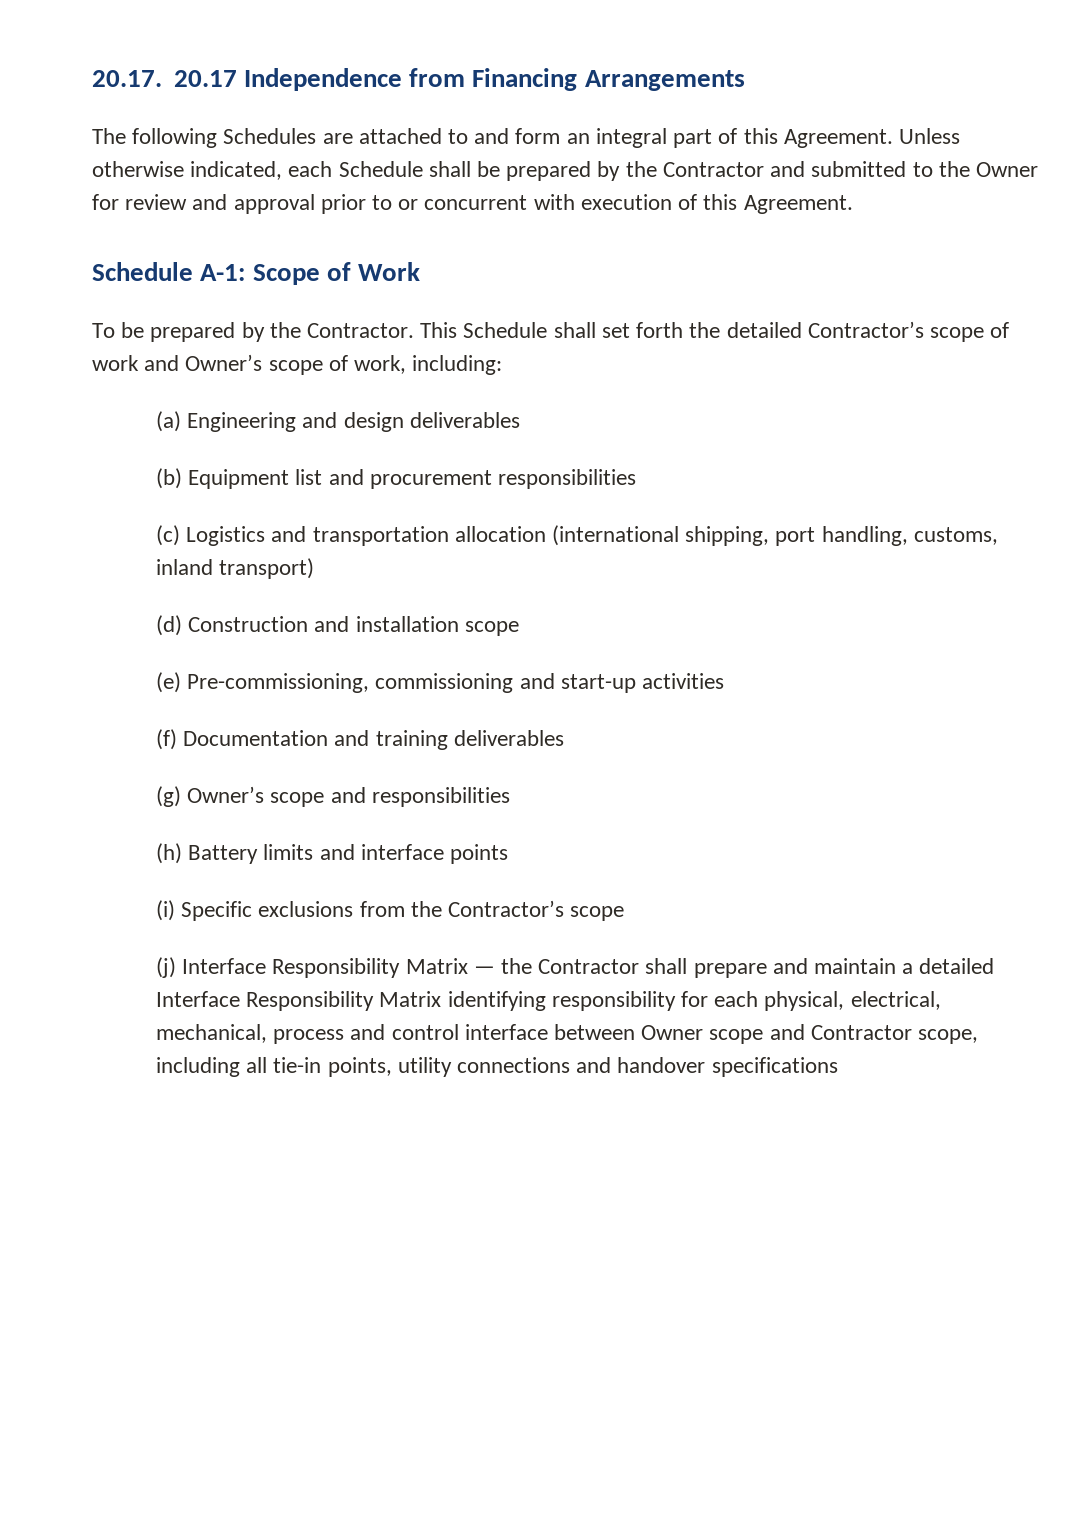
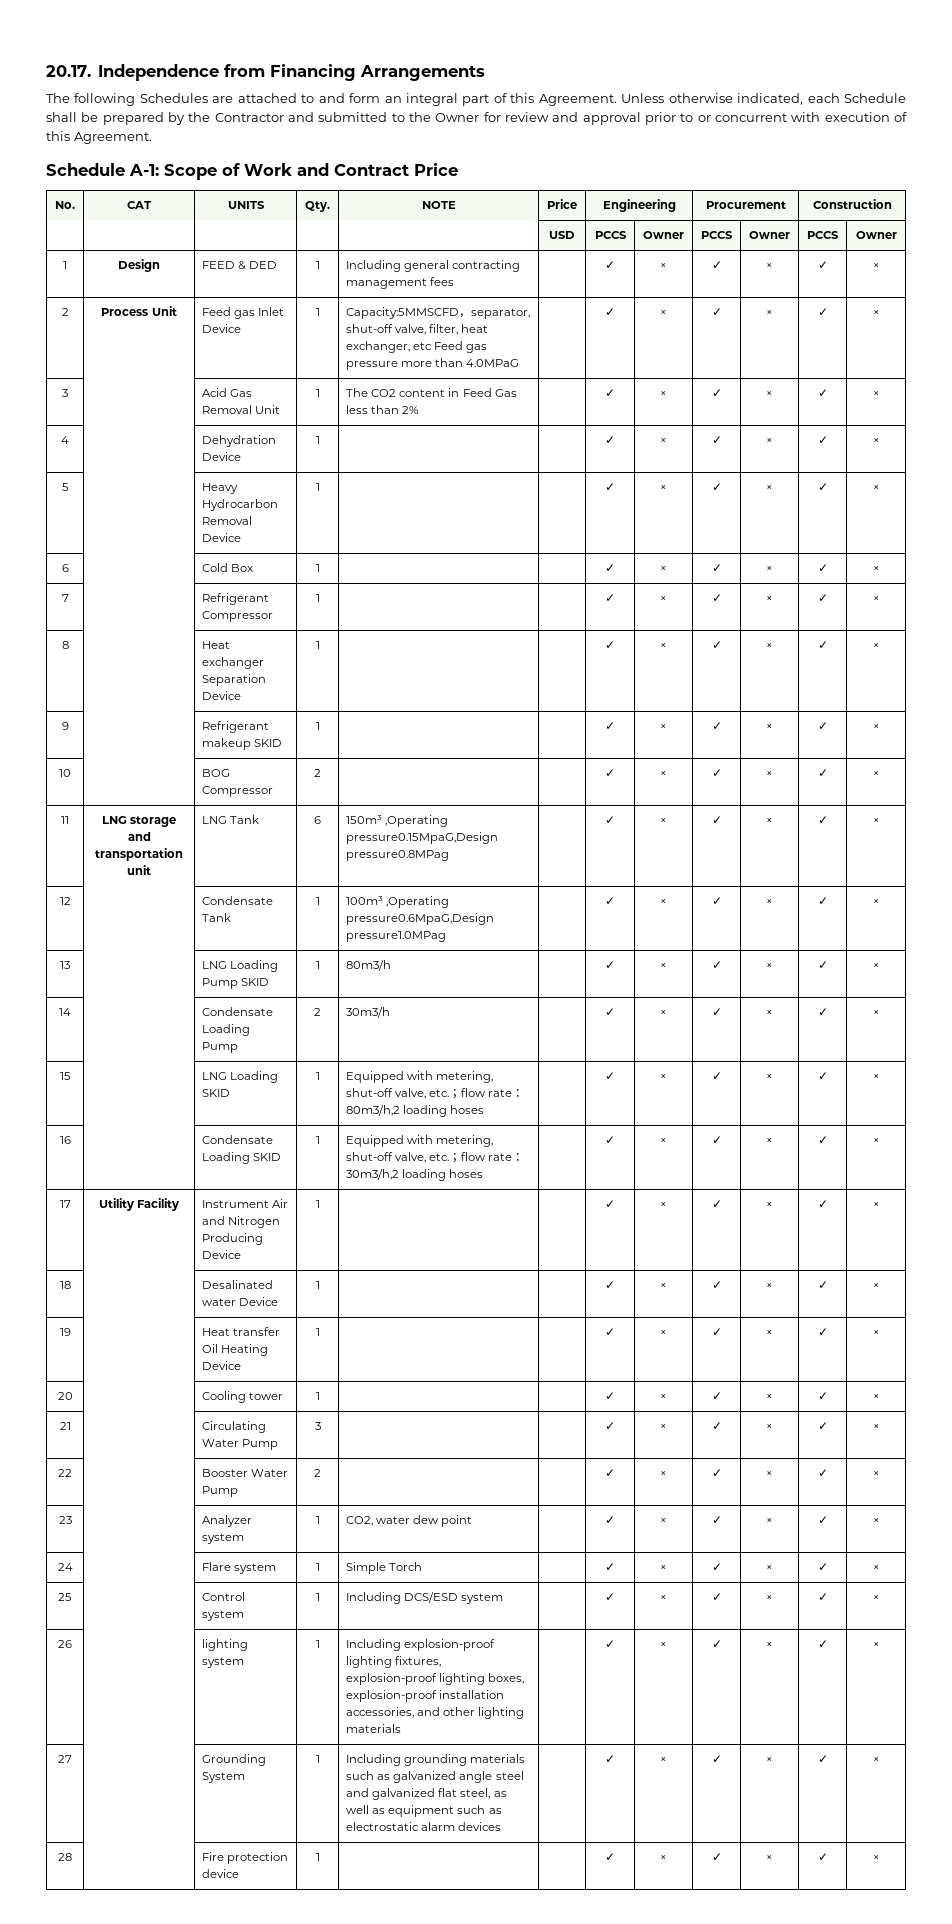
- 20.17. 20.17 Independence from Financing Arrangements
+ 20.17. Independence from Financing Arrangements
- Schedule A-1: Scope of Work
- To be prepared by the Contractor. This Schedule shall set forth the detailed Contractor’s scope of work and Owner’s scope of work, including:
- (a) Engineering and design deliverables
- (b) Equipment list and procurement responsibilities
- (c) Logistics and transportation allocation (international shipping, port handling, customs, inland transport)
- (d) Construction and installation scope
- (e) Pre-commissioning, commissioning and start-up activities
- (f) Documentation and training deliverables
- (g) Owner’s scope and responsibilities
- (h) Battery limits and interface points
- (i) Specific exclusions from the Contractor’s scope
- (j) Interface Responsibility Matrix — the Contractor shall prepare and maintain a detailed Interface Responsibility Matrix identifying responsibility for each physical, electrical, mechanical, process and control interface between Owner scope and Contractor scope, including all tie-in points, utility connections and handover specifications
+ Schedule A-1: Scope of Work and Contract Price
+ No. | CAT | UNITS | Qty. | NOTE | Price | Engineering | Procurement | Construction
+ | | | | | USD | PCCS | Owner | PCCS | Owner | PCCS | Owner
+ 1 | Design | FEED & DED | 1 | Including general contracting management fees | | ✓ | × | ✓ | × | ✓ | ×
+ 2 | Process Unit | Feed gas Inlet Device | 1 | Capacity:5MMSCFD，separator, shut-off valve, filter, heat exchanger, etc Feed gas pressure more than 4.0MPaG | | ✓ | × | ✓ | × | ✓ | ×
+ 3 | | Acid Gas Removal Unit | 1 | The CO2 content in Feed Gas less than 2% | | ✓ | × | ✓ | × | ✓ | ×
+ 4 | | Dehydration Device | 1 | | | ✓ | × | ✓ | × | ✓ | ×
+ 5 | | Heavy Hydrocarbon Removal Device | 1 | | | ✓ | × | ✓ | × | ✓ | ×
+ 6 | | Cold Box | 1 | | | ✓ | × | ✓ | × | ✓ | ×
+ 7 | | Refrigerant Compressor | 1 | | | ✓ | × | ✓ | × | ✓ | ×
+ 8 | | Heat exchanger Separation Device | 1 | | | ✓ | × | ✓ | × | ✓ | ×
+ 9 | | Refrigerant makeup SKID | 1 | | | ✓ | × | ✓ | × | ✓ | ×
+ 10 | | BOG Compressor | 2 | | | ✓ | × | ✓ | × | ✓ | ×
+ 11 | LNG storage and transportation unit | LNG Tank | 6 | 150m³ ,Operating pressure0.15MpaG,Design pressure0.8MPag | | ✓ | × | ✓ | × | ✓ | ×
+ 12 | | Condensate Tank | 1 | 100m³ ,Operating pressure0.6MpaG,Design pressure1.0MPag | | ✓ | × | ✓ | × | ✓ | ×
+ 13 | | LNG Loading Pump SKID | 1 | 80m3/h | | ✓ | × | ✓ | × | ✓ | ×
+ 14 | | Condensate Loading Pump | 2 | 30m3/h | | ✓ | × | ✓ | × | ✓ | ×
+ 15 | | LNG Loading SKID | 1 | Equipped with metering, shut-off valve, etc.；flow rate：80m3/h,2 loading hoses | | ✓ | × | ✓ | × | ✓ | ×
+ 16 | | Condensate Loading SKID | 1 | Equipped with metering, shut-off valve, etc.；flow rate：30m3/h,2 loading hoses | | ✓ | × | ✓ | × | ✓ | ×
+ 17 | Utility Facility | Instrument Air and Nitrogen Producing Device | 1 | | | ✓ | × | ✓ | × | ✓ | ×
+ 18 | | Desalinated water Device | 1 | | | ✓ | × | ✓ | × | ✓ | ×
+ 19 | | Heat transfer Oil Heating Device | 1 | | | ✓ | × | ✓ | × | ✓ | ×
+ 20 | | Cooling tower | 1 | | | ✓ | × | ✓ | × | ✓ | ×
+ 21 | | Circulating Water Pump | 3 | | | ✓ | × | ✓ | × | ✓ | ×
+ 22 | | Booster Water Pump | 2 | | | ✓ | × | ✓ | × | ✓ | ×
+ 23 | | Analyzer system | 1 | CO2, water dew point | | ✓ | × | ✓ | × | ✓ | ×
+ 24 | | Flare system | 1 | Simple Torch | | ✓ | × | ✓ | × | ✓ | ×
+ 25 | | Control system | 1 | Including DCS/ESD system | | ✓ | × | ✓ | × | ✓ | ×
+ 26 | | lighting system | 1 | Including explosion-proof lighting fixtures, explosion-proof lighting boxes, explosion-proof installation accessories, and other lighting materials | | ✓ | × | ✓ | × | ✓ | ×
+ 27 | | Grounding System | 1 | Including grounding materials such as galvanized angle steel and galvanized flat steel, as well as equipment such as electrostatic alarm devices | | ✓ | × | ✓ | × | ✓ | ×
+ 28 | | Fire protection device | 1 | | | ✓ | × | ✓ | × | ✓ | ×

